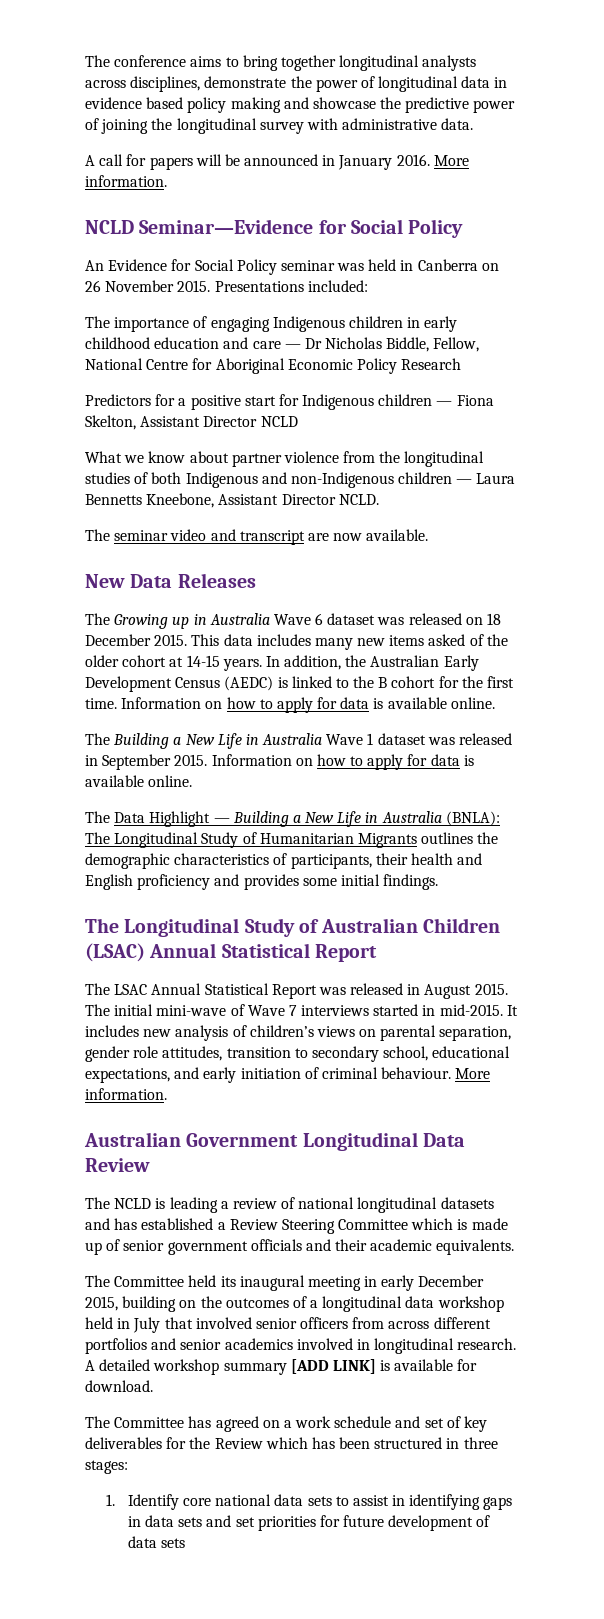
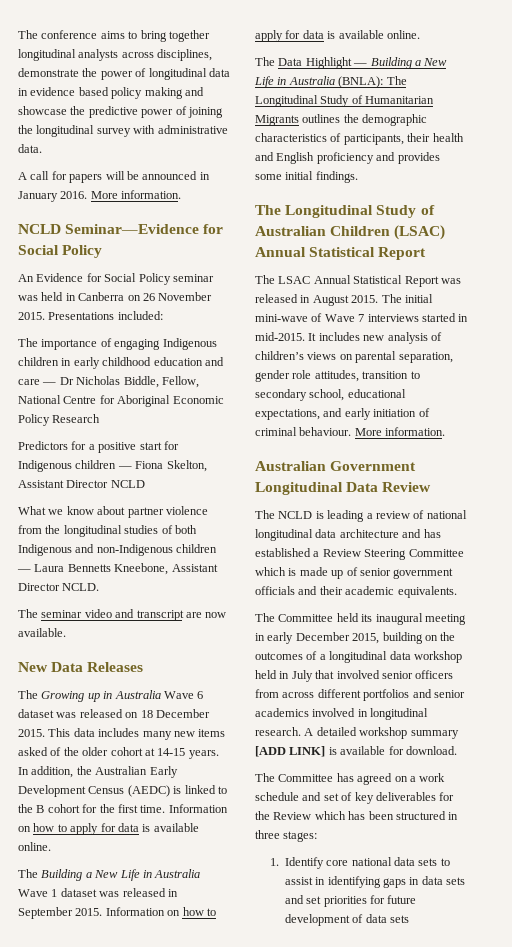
- The NCLD is leading a review of national longitudinal datasets and has established a Review Steering Committee which is made up of senior government officials and their academic equivalents.
+ The NCLD is leading a review of national longitudinal data architecture and has established a Review Steering Committee which is made up of senior government officials and their academic equivalents.

